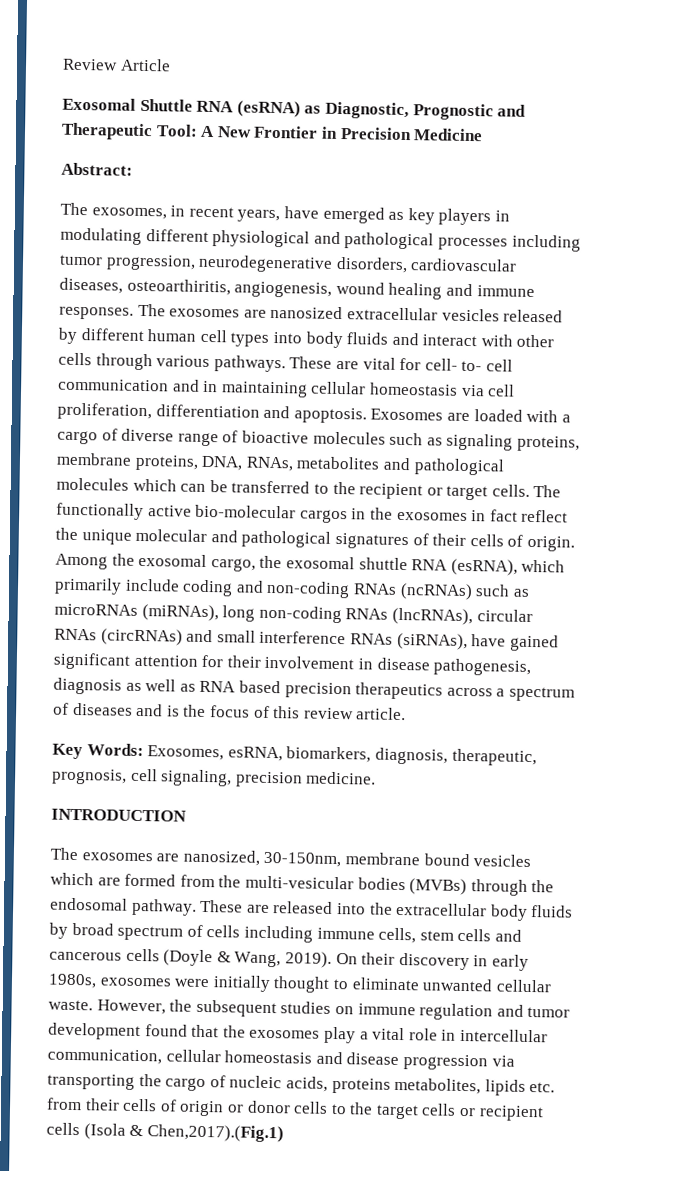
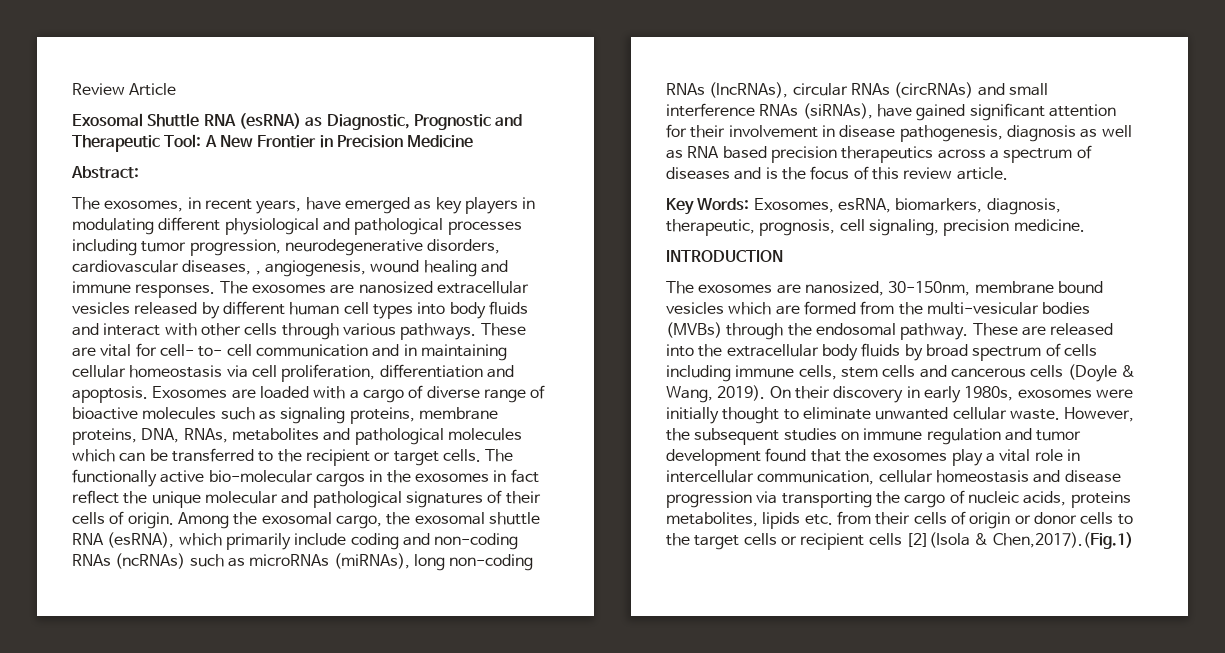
- The exosomes, in recent years, have emerged as key players in modulating different physiological and pathological processes including tumor progression, neurodegenerative disorders, cardiovascular diseases, osteoarthiritis, angiogenesis, wound healing and immune responses.
+ The exosomes, in recent years, have emerged as key players in modulating different physiological and pathological processes including tumor progression, neurodegenerative disorders, cardiovascular diseases, , angiogenesis, wound healing and immune responses.
- However, the subsequent studies on immune regulation and tumor development found that the exosomes play a vital role in intercellular communication, cellular homeostasis and disease progression via transporting the cargo of nucleic acids, proteins metabolites, lipids etc. from their cells of origin or donor cells to the target cells or recipient cells (Isola & Chen,2017).(Fig.1)
+ However, the subsequent studies on immune regulation and tumor development found that the exosomes play a vital role in intercellular communication, cellular homeostasis and disease progression via transporting the cargo of nucleic acids, proteins metabolites, lipids etc. from their cells of origin or donor cells to the target cells or recipient cells [2](Isola & Chen,2017).(Fig.1)

